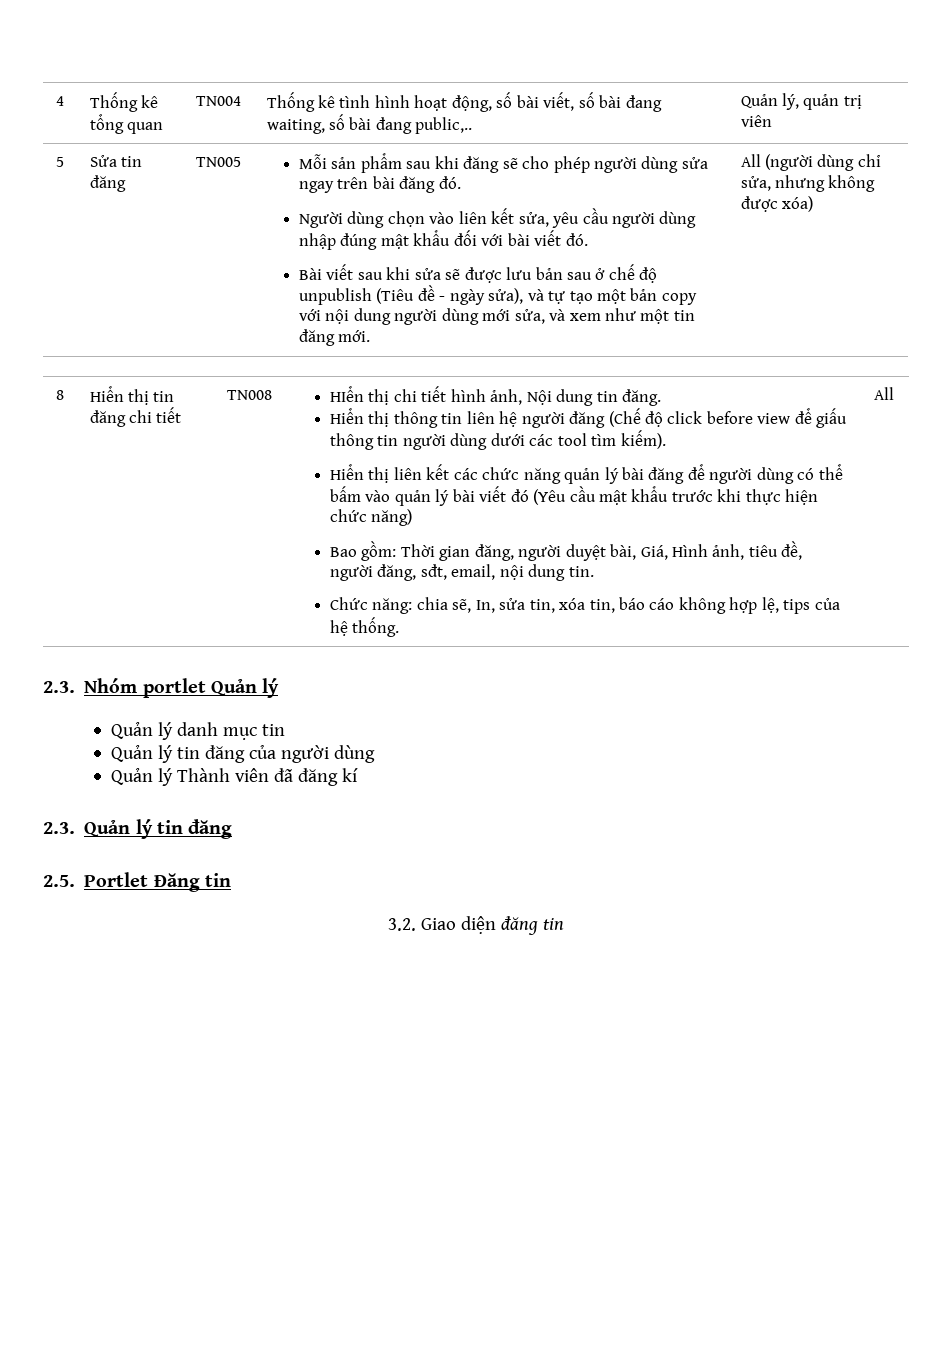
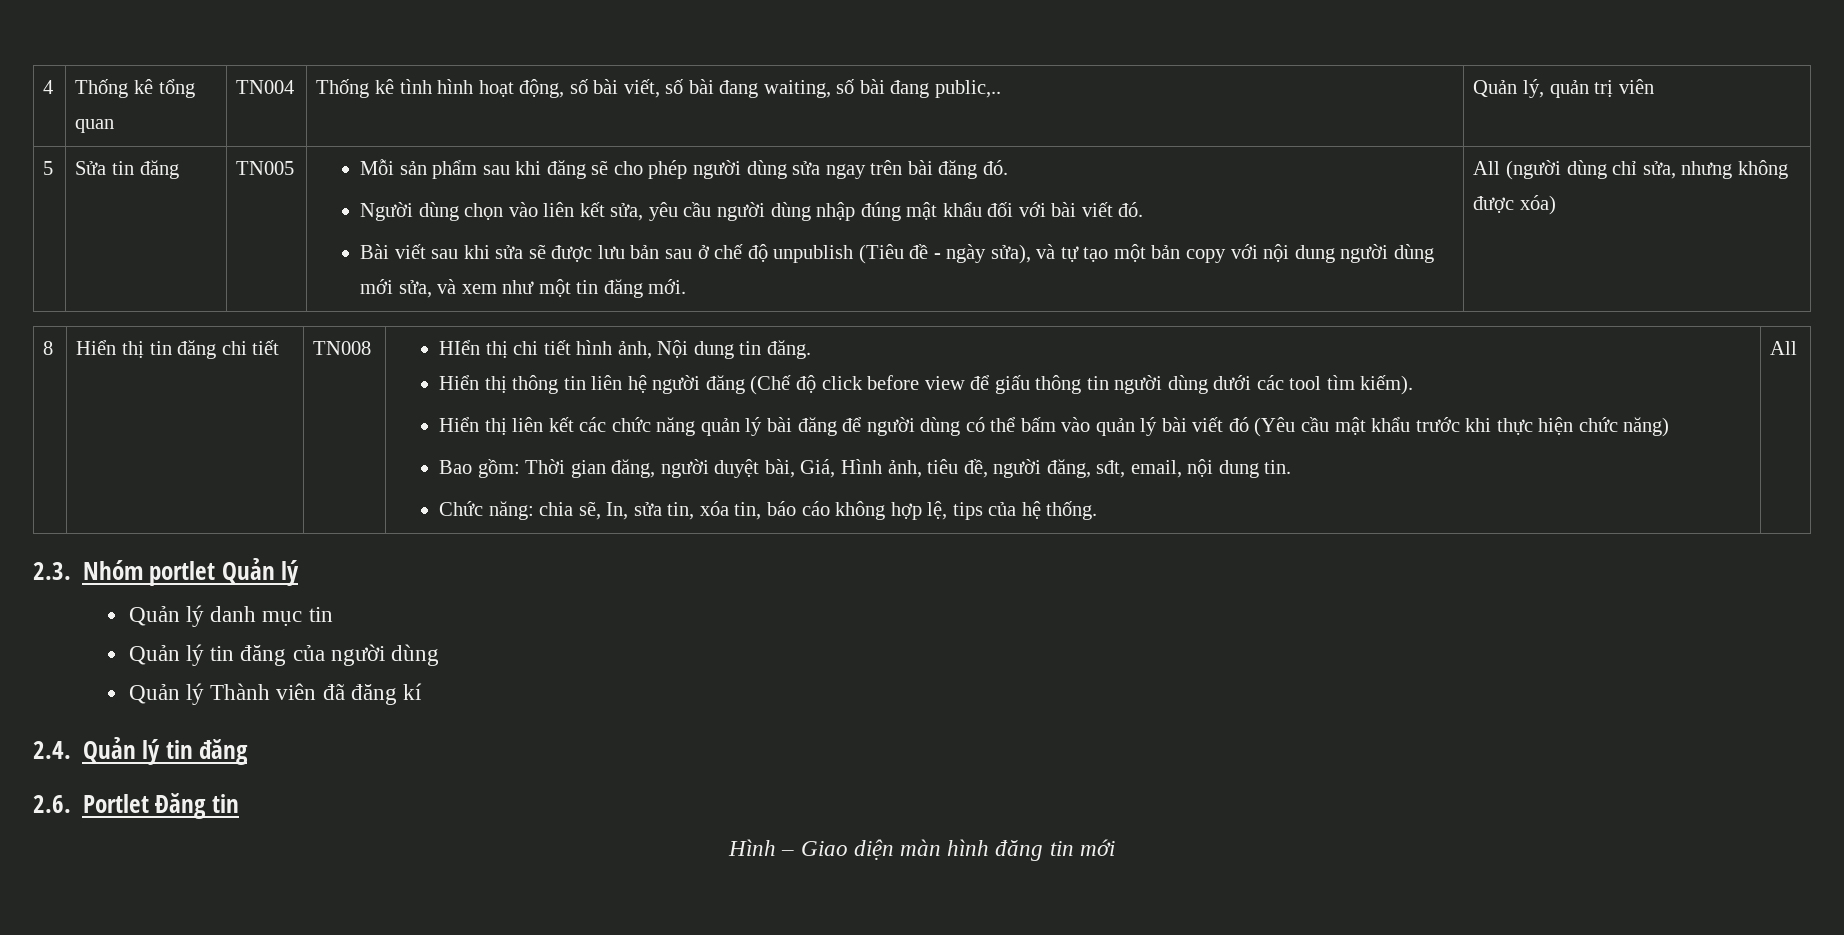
- 2.3. Quản lý tin đăng
+ 2.4. Quản lý tin đăng
- 2.5. Portlet Đăng tin
+ 2.6. Portlet Đăng tin
- 3.2. Giao diện đăng tin
+ Hình – Giao diện màn hình đăng tin mới

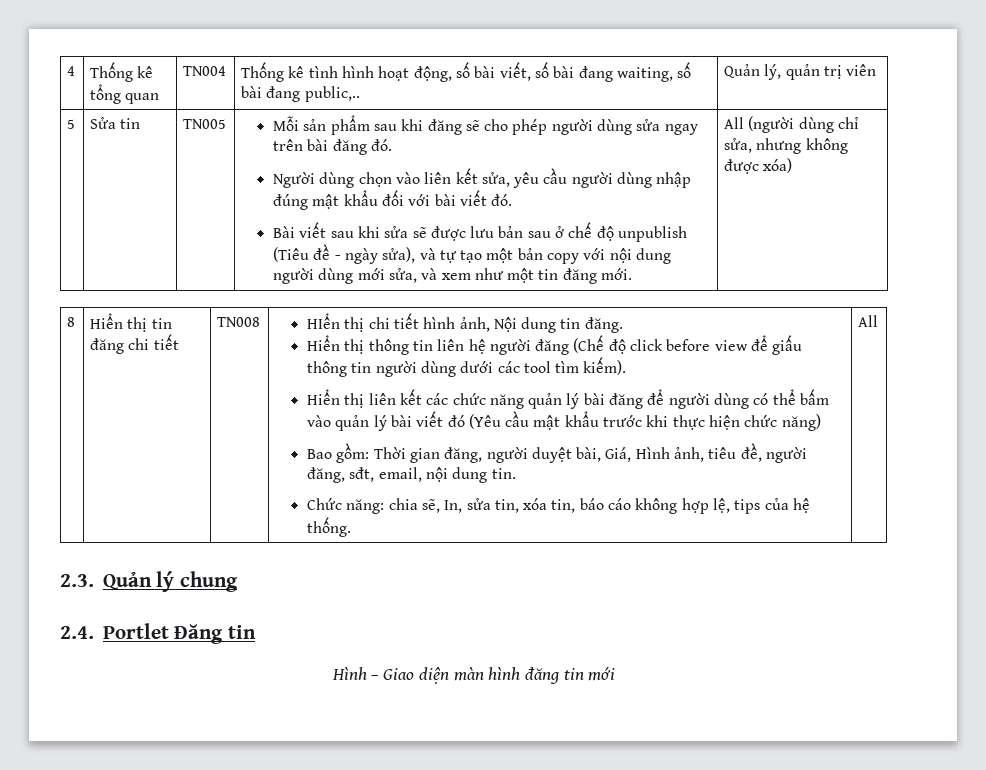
- Sửa tin đăng
+ Sửa tin
- 2.3. Nhóm portlet Quản lý
- Quản lý danh mục tin
- Quản lý tin đăng của người dùng
- Quản lý Thành viên đã đăng kí
- 2.4. Quản lý tin đăng
- 2.6. Portlet Đăng tin
+ 2.3. Quản lý chung
+ 2.4. Portlet Đăng tin

